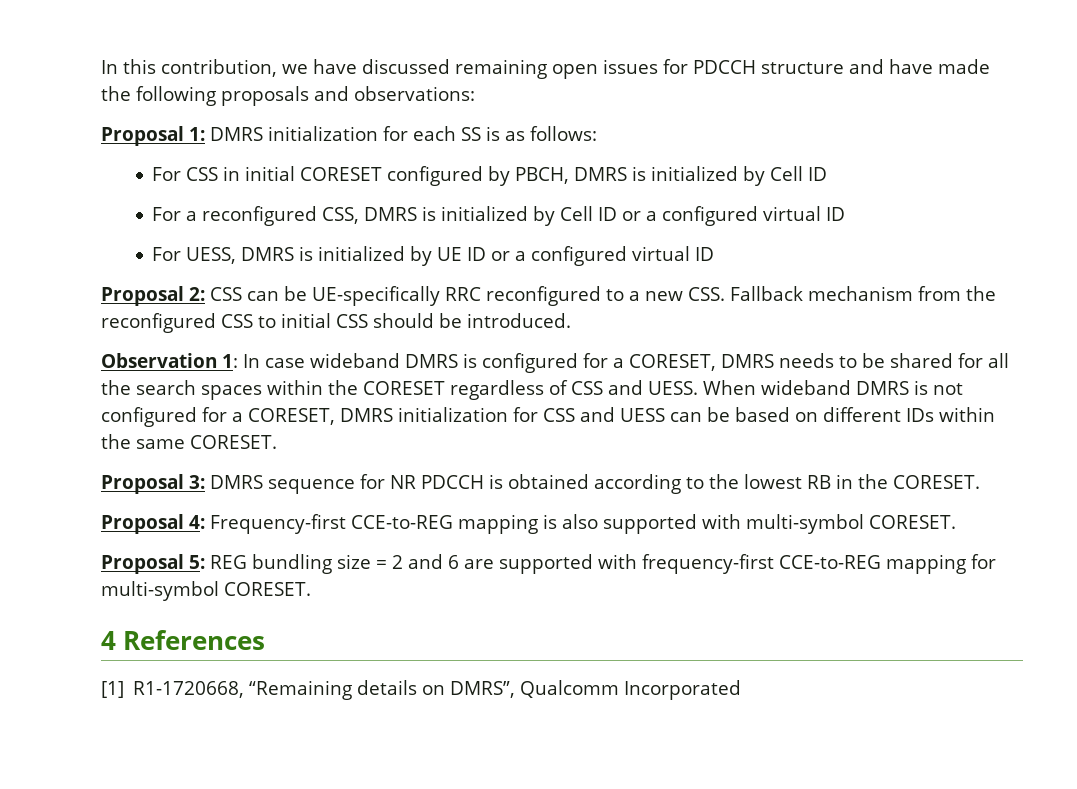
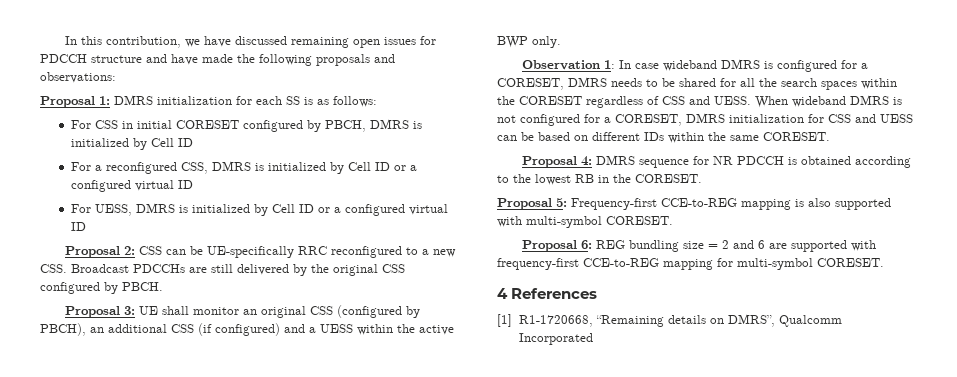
- For UESS, DMRS is initialized by UE ID or a configured virtual ID
+ For UESS, DMRS is initialized by Cell ID or a configured virtual ID
- Proposal 2: CSS can be UE-specifically RRC reconfigured to a new CSS. Fallback mechanism from the reconfigured CSS to initial CSS should be introduced.
+ Proposal 2: CSS can be UE-specifically RRC reconfigured to a new CSS. Broadcast PDCCHs are still delivered by the original CSS configured by PBCH.
+ Proposal 3: UE shall monitor an original CSS (configured by PBCH), an additional CSS (if configured) and a UESS within the active BWP only.
- Proposal 3: DMRS sequence for NR PDCCH is obtained according to the lowest RB in the CORESET.
+ Proposal 4: DMRS sequence for NR PDCCH is obtained according to the lowest RB in the CORESET.
- Proposal 4: Frequency-first CCE-to-REG mapping is also supported with multi-symbol CORESET.
+ Proposal 5: Frequency-first CCE-to-REG mapping is also supported with multi-symbol CORESET.
- Proposal 5: REG bundling size = 2 and 6 are supported with frequency-first CCE-to-REG mapping for multi-symbol CORESET.
+ Proposal 6: REG bundling size = 2 and 6 are supported with frequency-first CCE-to-REG mapping for multi-symbol CORESET.

